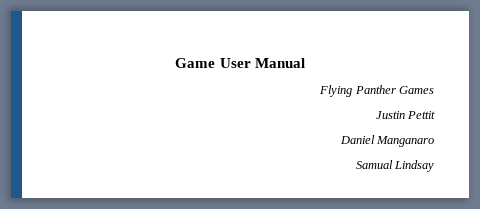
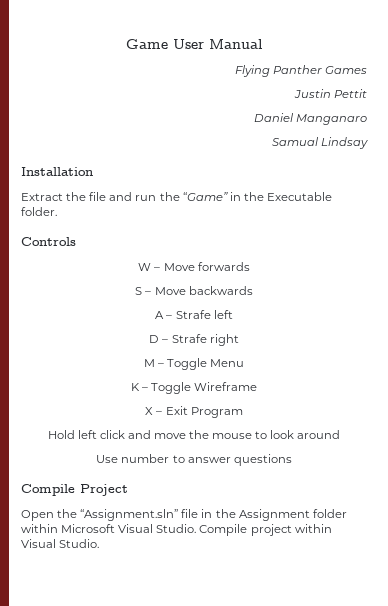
+ Installation
+ Extract the file and run the “Game” in the Executable folder.
+ Controls
+ W – Move forwards
+ S – Move backwards
+ A – Strafe left
+ D – Strafe right
+ M – Toggle Menu
+ K – Toggle Wireframe
+ X – Exit Program
+ Hold left click and move the mouse to look around
+ Use number to answer questions
+ Compile Project
+ Open the “Assignment.sln” file in the Assignment folder within Microsoft Visual Studio. Compile project within Visual Studio.

